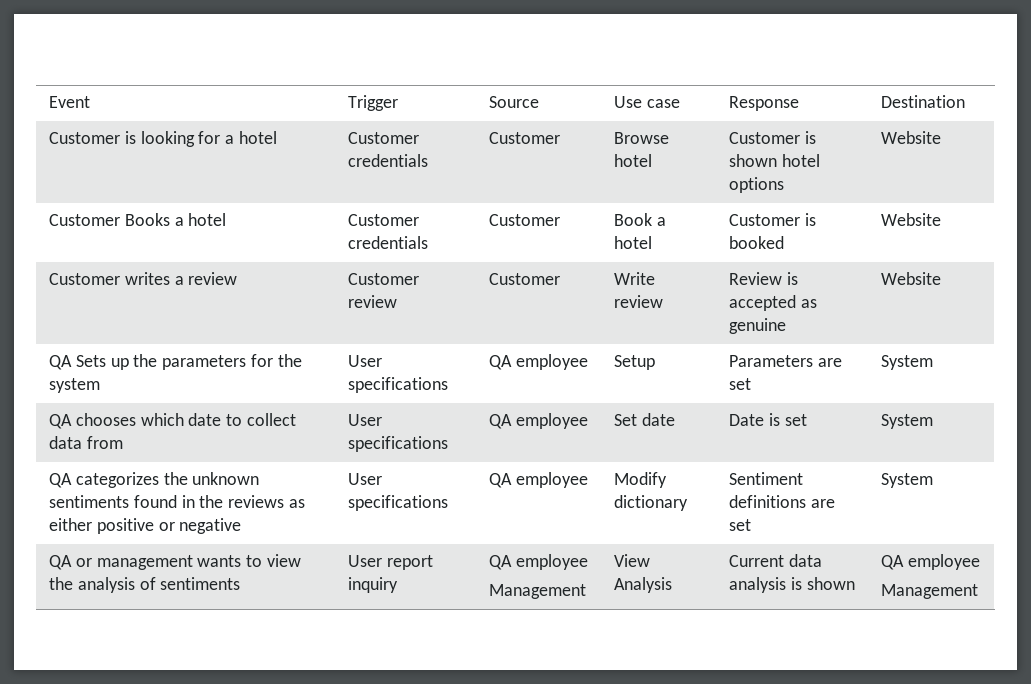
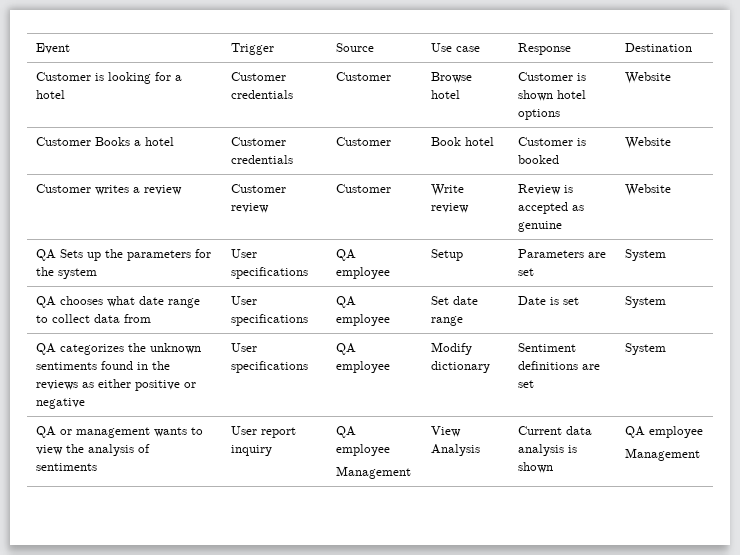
- Customer Books a hotel | Customer credentials | Customer | Book a hotel | Customer is booked | Website
+ Customer Books a hotel | Customer credentials | Customer | Book hotel | Customer is booked | Website
- QA chooses which date to collect data from | User specifications | QA employee | Set date | Date is set | System
+ QA chooses what date range to collect data from | User specifications | QA employee | Set date range | Date is set | System

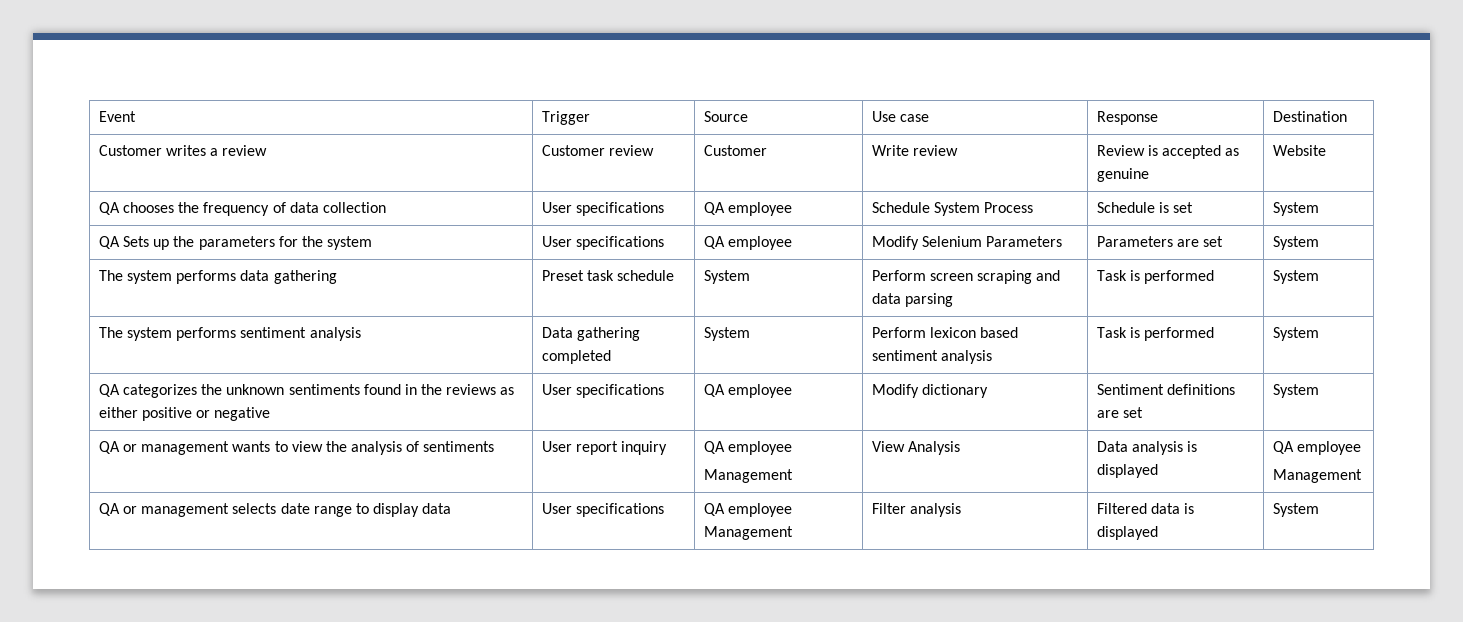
- Customer is looking for a hotel | Customer credentials | Customer | Browse hotel | Customer is shown hotel options | Website
- Customer Books a hotel | Customer credentials | Customer | Book hotel | Customer is booked | Website
+ QA chooses the frequency of data collection | User specifications | QA employee | Schedule System Process | Schedule is set | System
- QA Sets up the parameters for the system | User specifications | QA employee | Setup | Parameters are set | System
+ QA Sets up the parameters for the system | User specifications | QA employee | Modify Selenium Parameters | Parameters are set | System
- QA chooses what date range to collect data from | User specifications | QA employee | Set date range | Date is set | System
+ The system performs data gathering | Preset task schedule | System | Perform screen scraping and data parsing | Task is performed | System
+ The system performs sentiment analysis | Data gathering completed | System | Perform lexicon based sentiment analysis | Task is performed | System
  QA or management wants to view the analysis of sentiments | User report inquiry | QA employee
- Management | View Analysis | Current data analysis is shown | QA employee
+ Management | View Analysis | Data analysis is displayed | QA employee
  Management
+ QA or management selects date range to display data | User specifications | QA employee Management | Filter analysis | Filtered data is displayed | System

